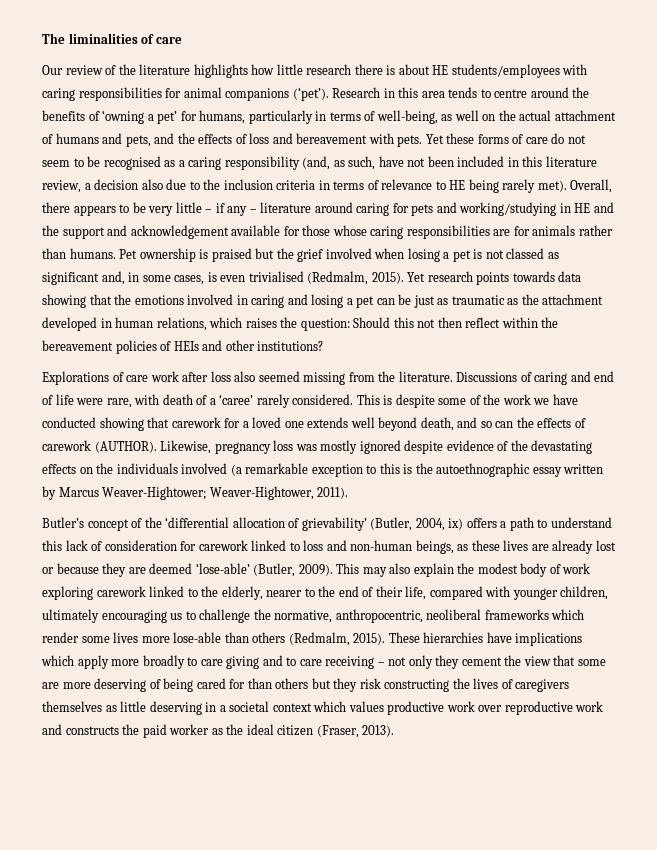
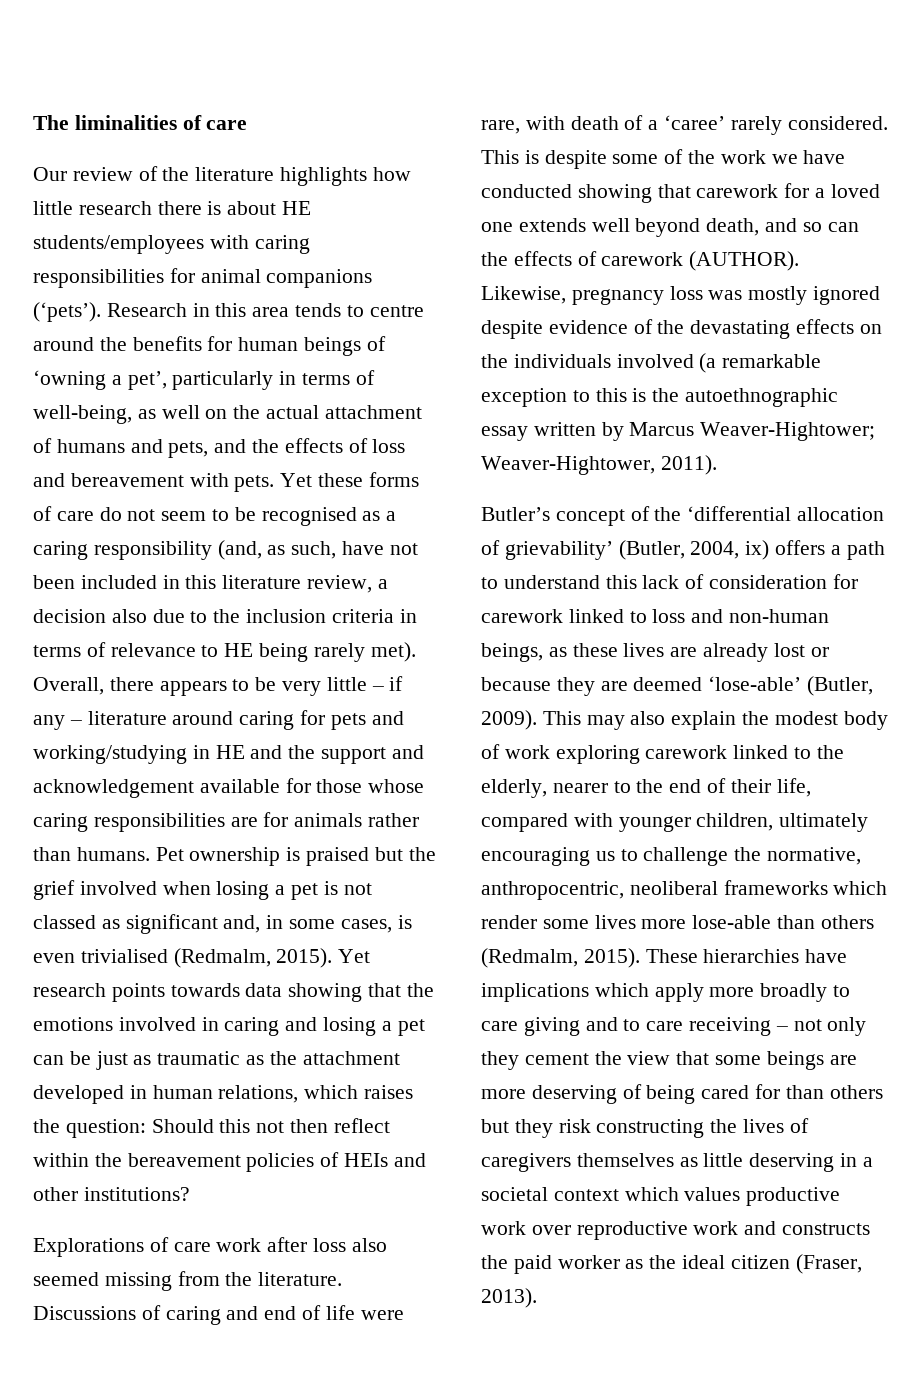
- Our review of the literature highlights how little research there is about HE students/employees with caring responsibilities for animal companions (‘pet’).
+ Our review of the literature highlights how little research there is about HE students/employees with caring responsibilities for animal companions (‘pets’).
- Research in this area tends to centre around the benefits of ‘owning a pet’ for humans, particularly in terms of well-being, as well on the actual attachment of humans and pets, and the effects of loss and bereavement with pets.
+ Research in this area tends to centre around the benefits for human beings of ‘owning a pet’, particularly in terms of well-being, as well on the actual attachment of humans and pets, and the effects of loss and bereavement with pets.
- These hierarchies have implications which apply more broadly to care giving and to care receiving – not only they cement the view that some are more deserving of being cared for than others but they risk constructing the lives of caregivers themselves as little deserving in a societal context which values productive work over reproductive work and constructs the paid worker as the ideal citizen (Fraser, 2013).
+ These hierarchies have implications which apply more broadly to care giving and to care receiving – not only they cement the view that some beings are more deserving of being cared for than others but they risk constructing the lives of caregivers themselves as little deserving in a societal context which values productive work over reproductive work and constructs the paid worker as the ideal citizen (Fraser, 2013).

